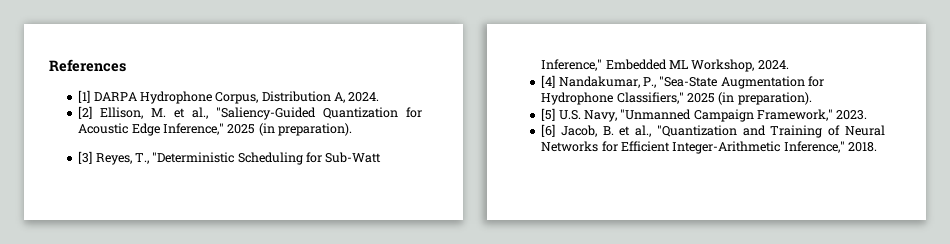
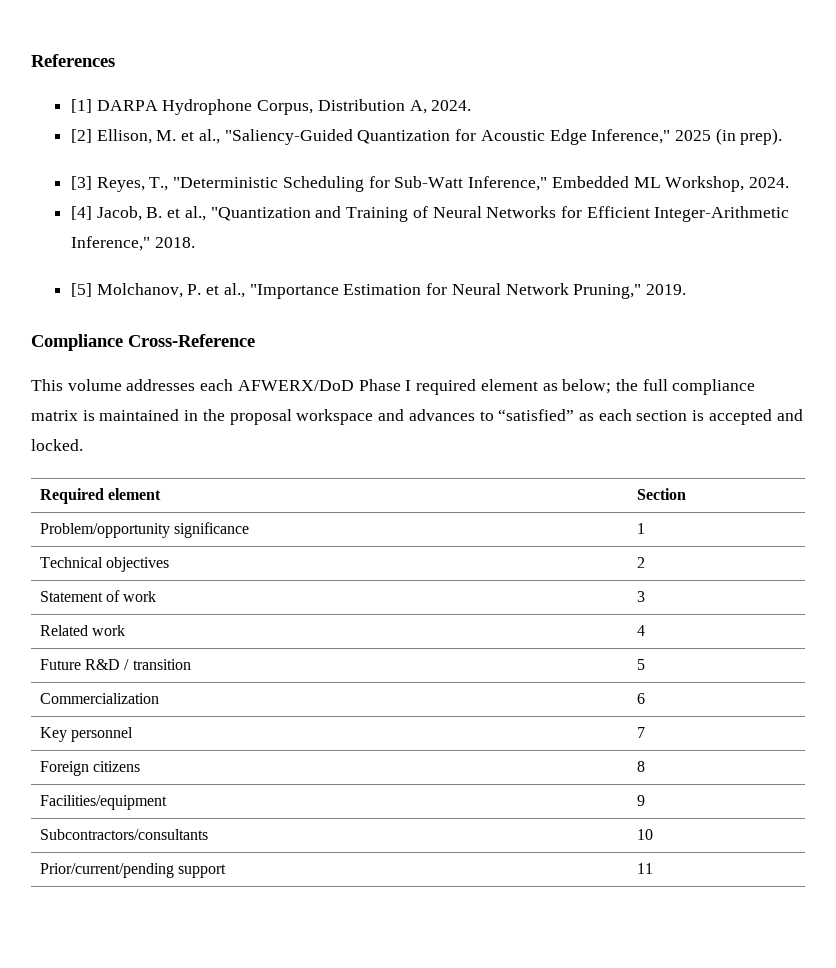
- [2] Ellison, M. et al., "Saliency-Guided Quantization for Acoustic Edge Inference," 2025 (in preparation).
+ [2] Ellison, M. et al., "Saliency-Guided Quantization for Acoustic Edge Inference," 2025 (in prep).
- [4] Nandakumar, P., "Sea-State Augmentation for Hydrophone Classifiers," 2025 (in preparation).
- [5] U.S. Navy, "Unmanned Campaign Framework," 2023.
- [6] Jacob, B. et al., "Quantization and Training of Neural Networks for Efficient Integer-Arithmetic Inference," 2018.
+ [4] Jacob, B. et al., "Quantization and Training of Neural Networks for Efficient Integer-Arithmetic Inference," 2018.
+ [5] Molchanov, P. et al., "Importance Estimation for Neural Network Pruning," 2019.
+ Compliance Cross-Reference
+ This volume addresses each AFWERX/DoD Phase I required element as below; the full compliance matrix is maintained in the proposal workspace and advances to “satisfied” as each section is accepted and locked.
+ Required element | Section
+ Problem/opportunity significance | 1
+ Technical objectives | 2
+ Statement of work | 3
+ Related work | 4
+ Future R&D / transition | 5
+ Commercialization | 6
+ Key personnel | 7
+ Foreign citizens | 8
+ Facilities/equipment | 9
+ Subcontractors/consultants | 10
+ Prior/current/pending support | 11

